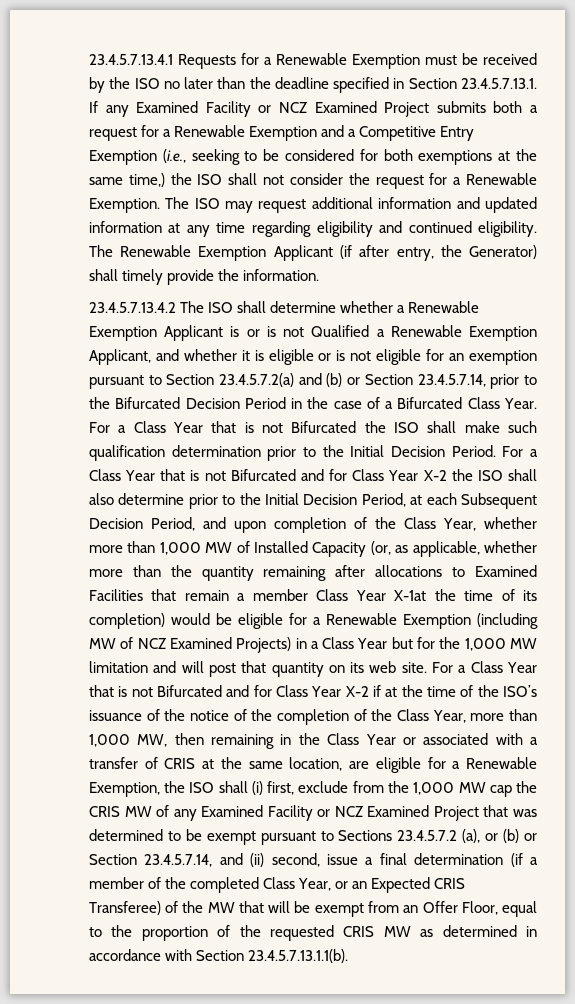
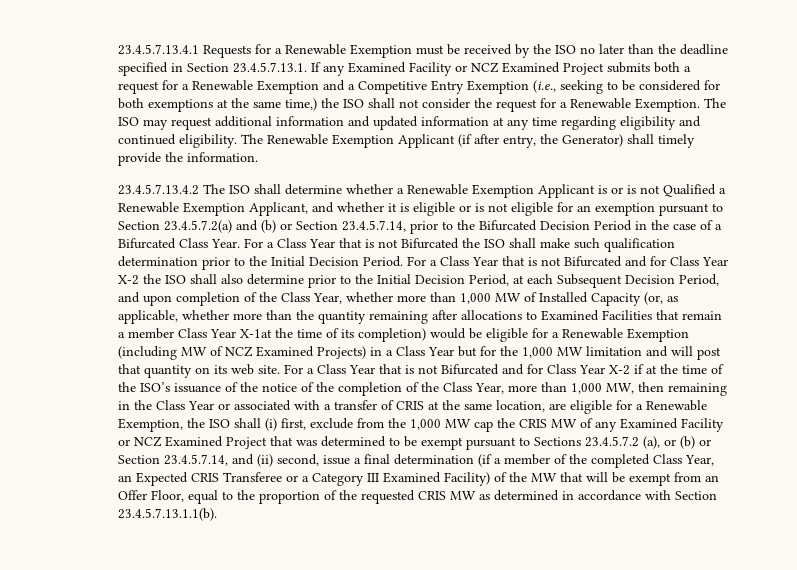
- For a Class Year that is not Bifurcated and for Class Year X-2 if at the time of the ISO’s issuance of the notice of the completion of the Class Year, more than 1,000 MW, then remaining in the Class Year or associated with a transfer of CRIS at the same location, are eligible for a Renewable Exemption, the ISO shall (i) first, exclude from the 1,000 MW cap the CRIS MW of any Examined Facility or NCZ Examined Project that was determined to be exempt pursuant to Sections 23.4.5.7.2 (a), or (b) or Section 23.4.5.7.14, and (ii) second, issue a final determination (if a member of the completed Class Year, or an Expected CRIS Transferee) of the MW that will be exempt from an Offer Floor, equal to the proportion of the requested CRIS MW as determined in accordance with Section 23.4.5.7.13.1.1(b).
+ For a Class Year that is not Bifurcated and for Class Year X-2 if at the time of the ISO’s issuance of the notice of the completion of the Class Year, more than 1,000 MW, then remaining in the Class Year or associated with a transfer of CRIS at the same location, are eligible for a Renewable Exemption, the ISO shall (i) first, exclude from the 1,000 MW cap the CRIS MW of any Examined Facility or NCZ Examined Project that was determined to be exempt pursuant to Sections 23.4.5.7.2 (a), or (b) or Section 23.4.5.7.14, and (ii) second, issue a final determination (if a member of the completed Class Year, an Expected CRIS Transferee or a Category III Examined Facility) of the MW that will be exempt from an Offer Floor, equal to the proportion of the requested CRIS MW as determined in accordance with Section 23.4.5.7.13.1.1(b).

